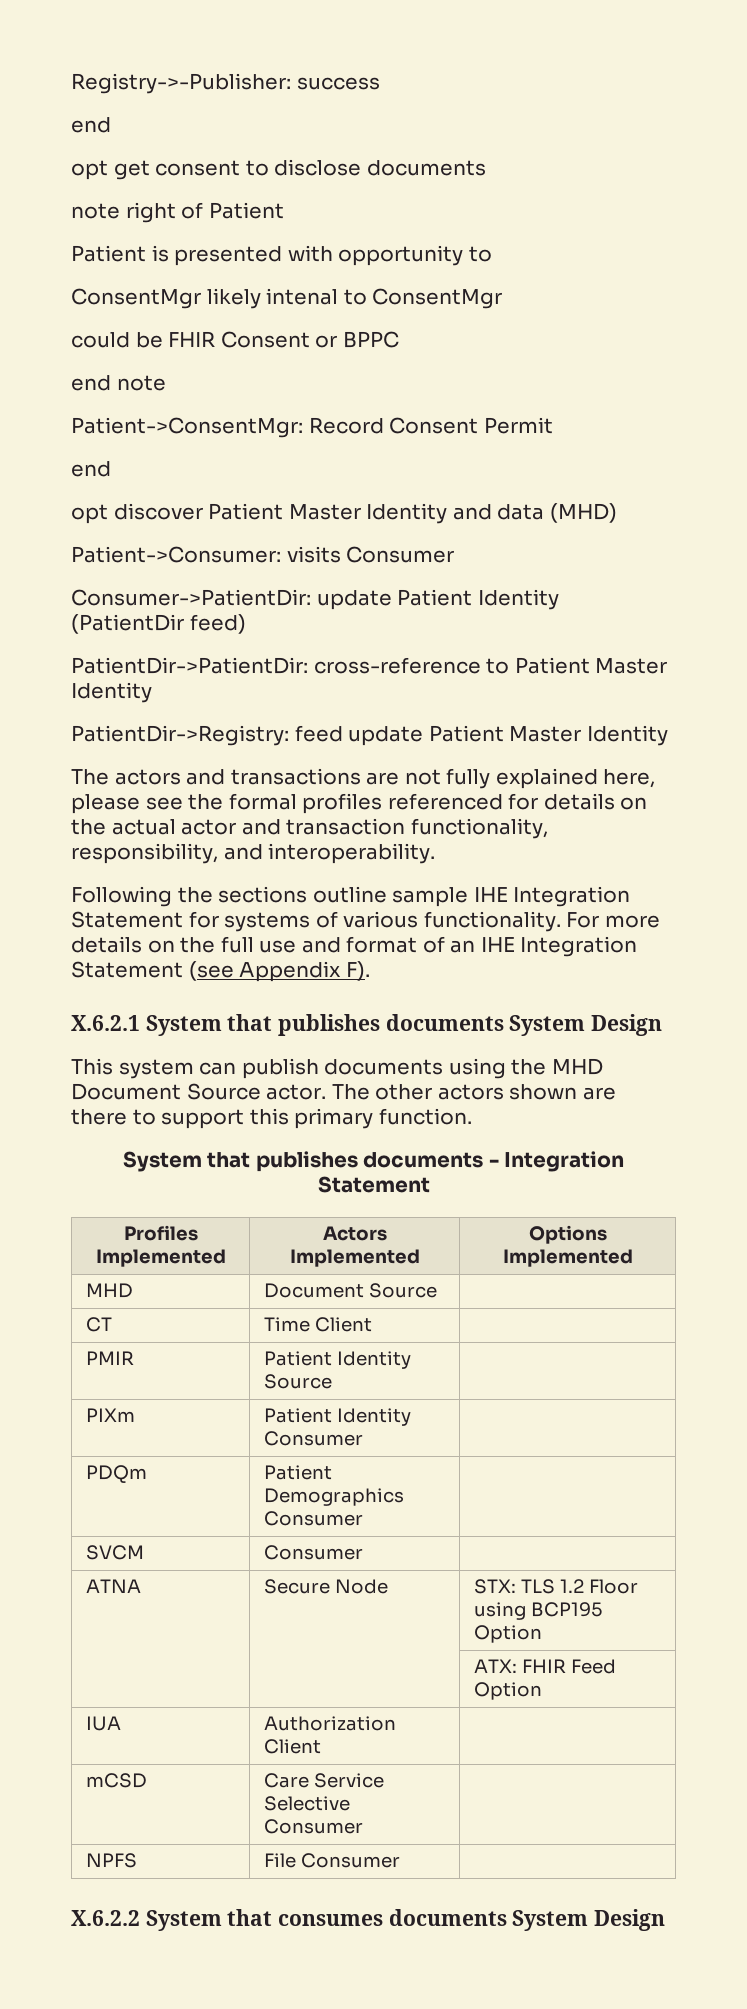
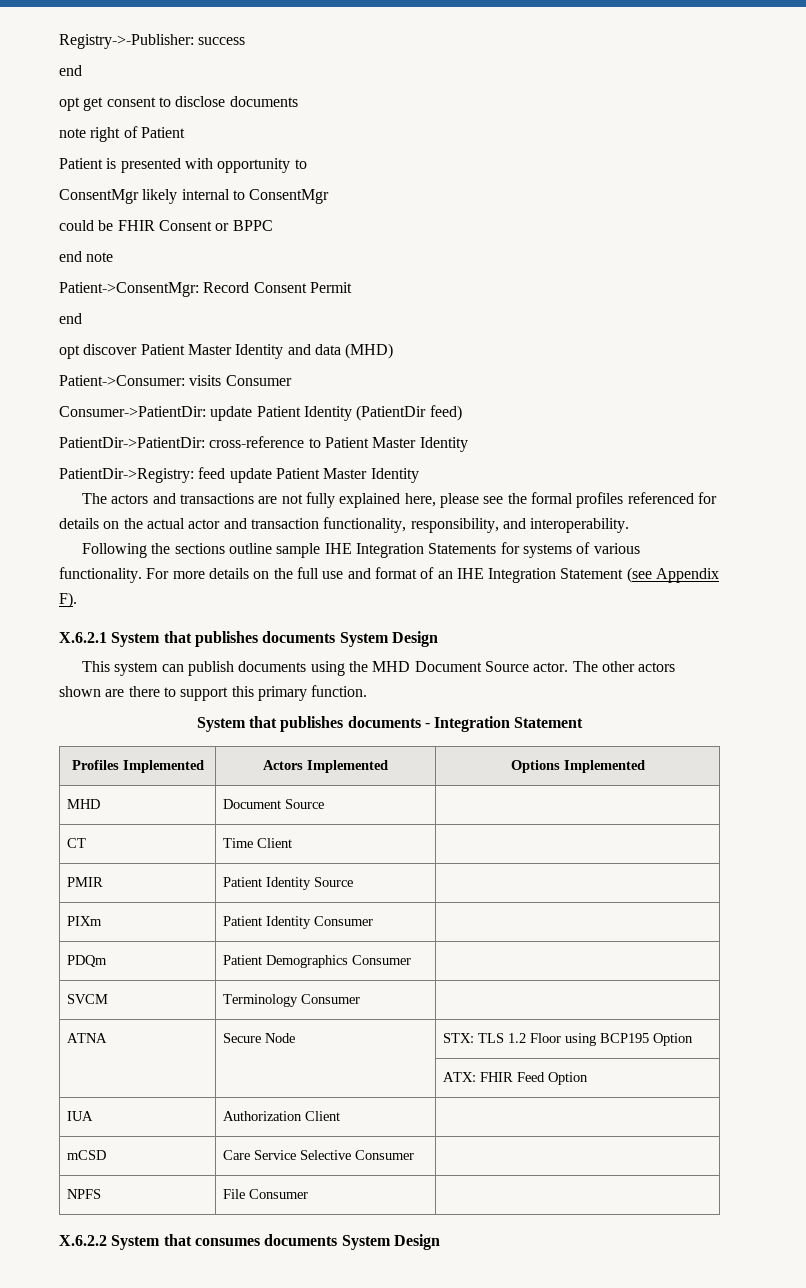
- ConsentMgr likely intenal to ConsentMgr
+ ConsentMgr likely internal to ConsentMgr
- Following the sections outline sample IHE Integration Statement for systems of various functionality.
+ Following the sections outline sample IHE Integration Statements for systems of various functionality.
- SVCM | Consumer |
+ SVCM | Terminology Consumer |

